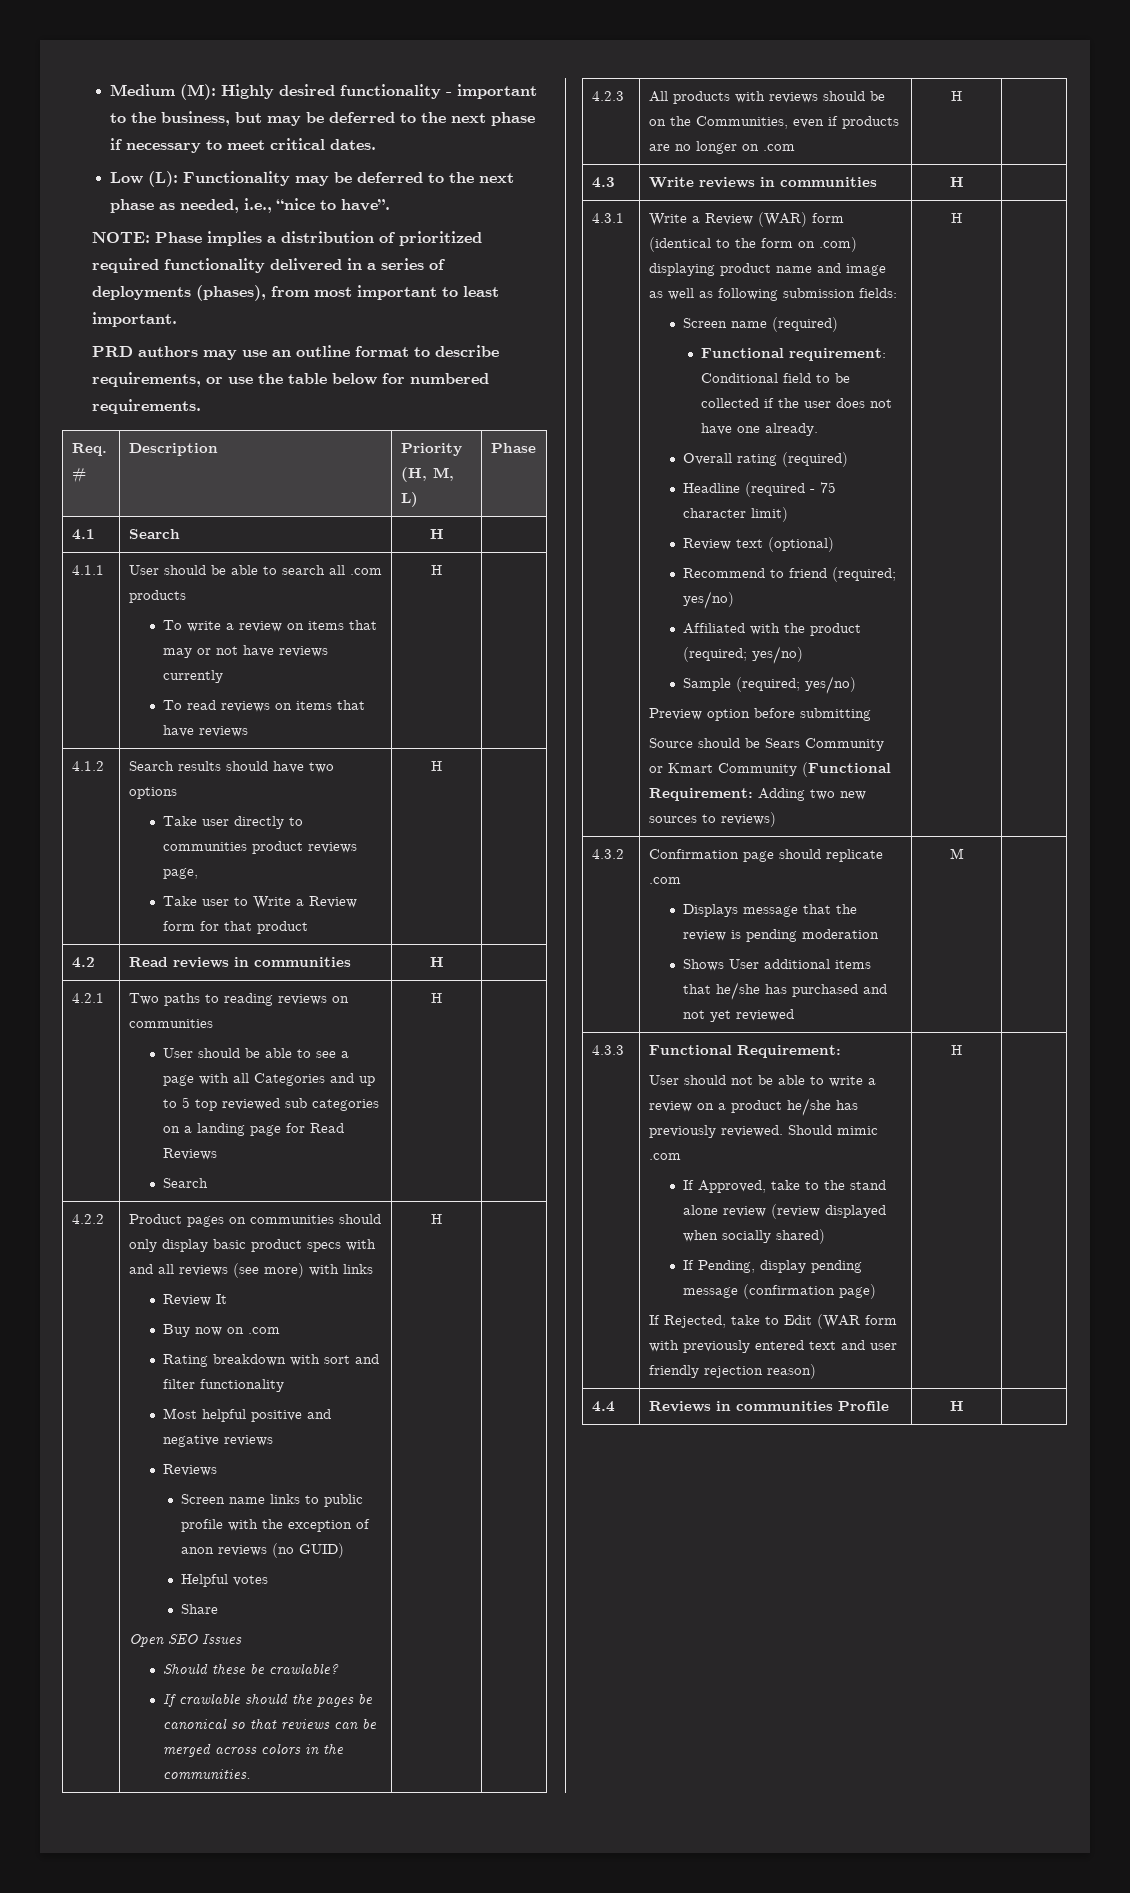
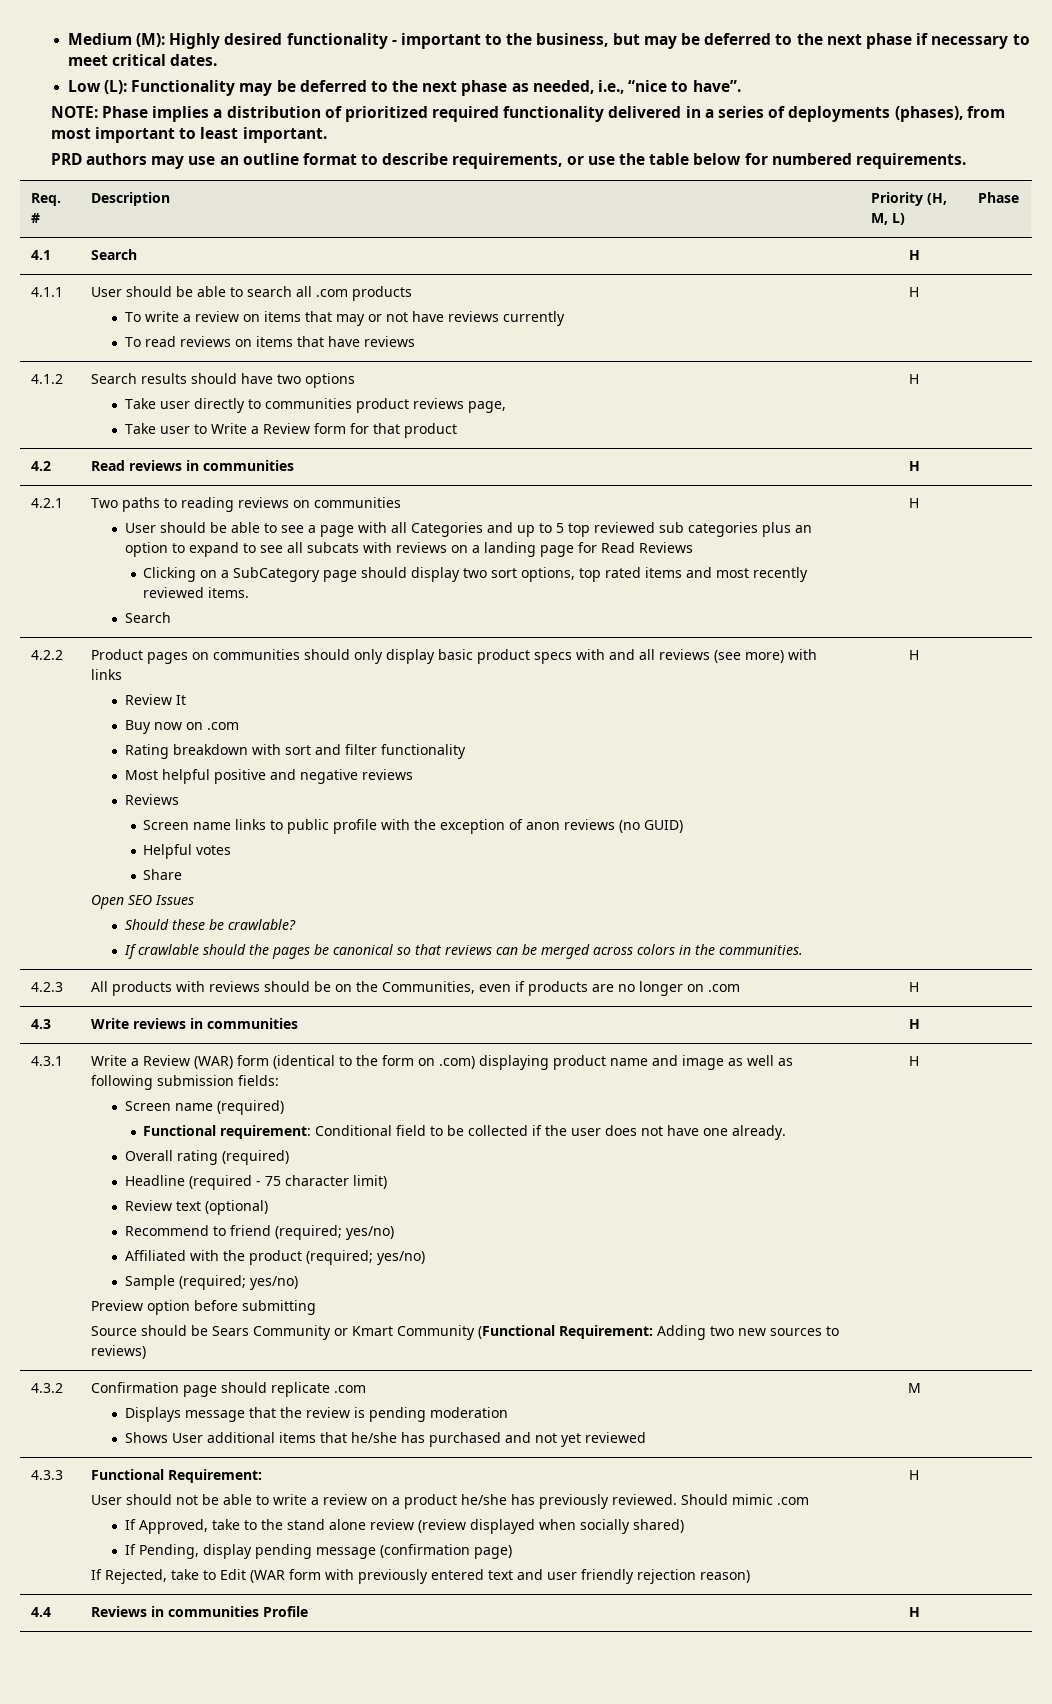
- User should be able to see a page with all Categories and up to 5 top reviewed sub categories on a landing page for Read Reviews
+ User should be able to see a page with all Categories and up to 5 top reviewed sub categories plus an option to expand to see all subcats with reviews on a landing page for Read Reviews
+ Clicking on a SubCategory page should display two sort options, top rated items and most recently reviewed items.

